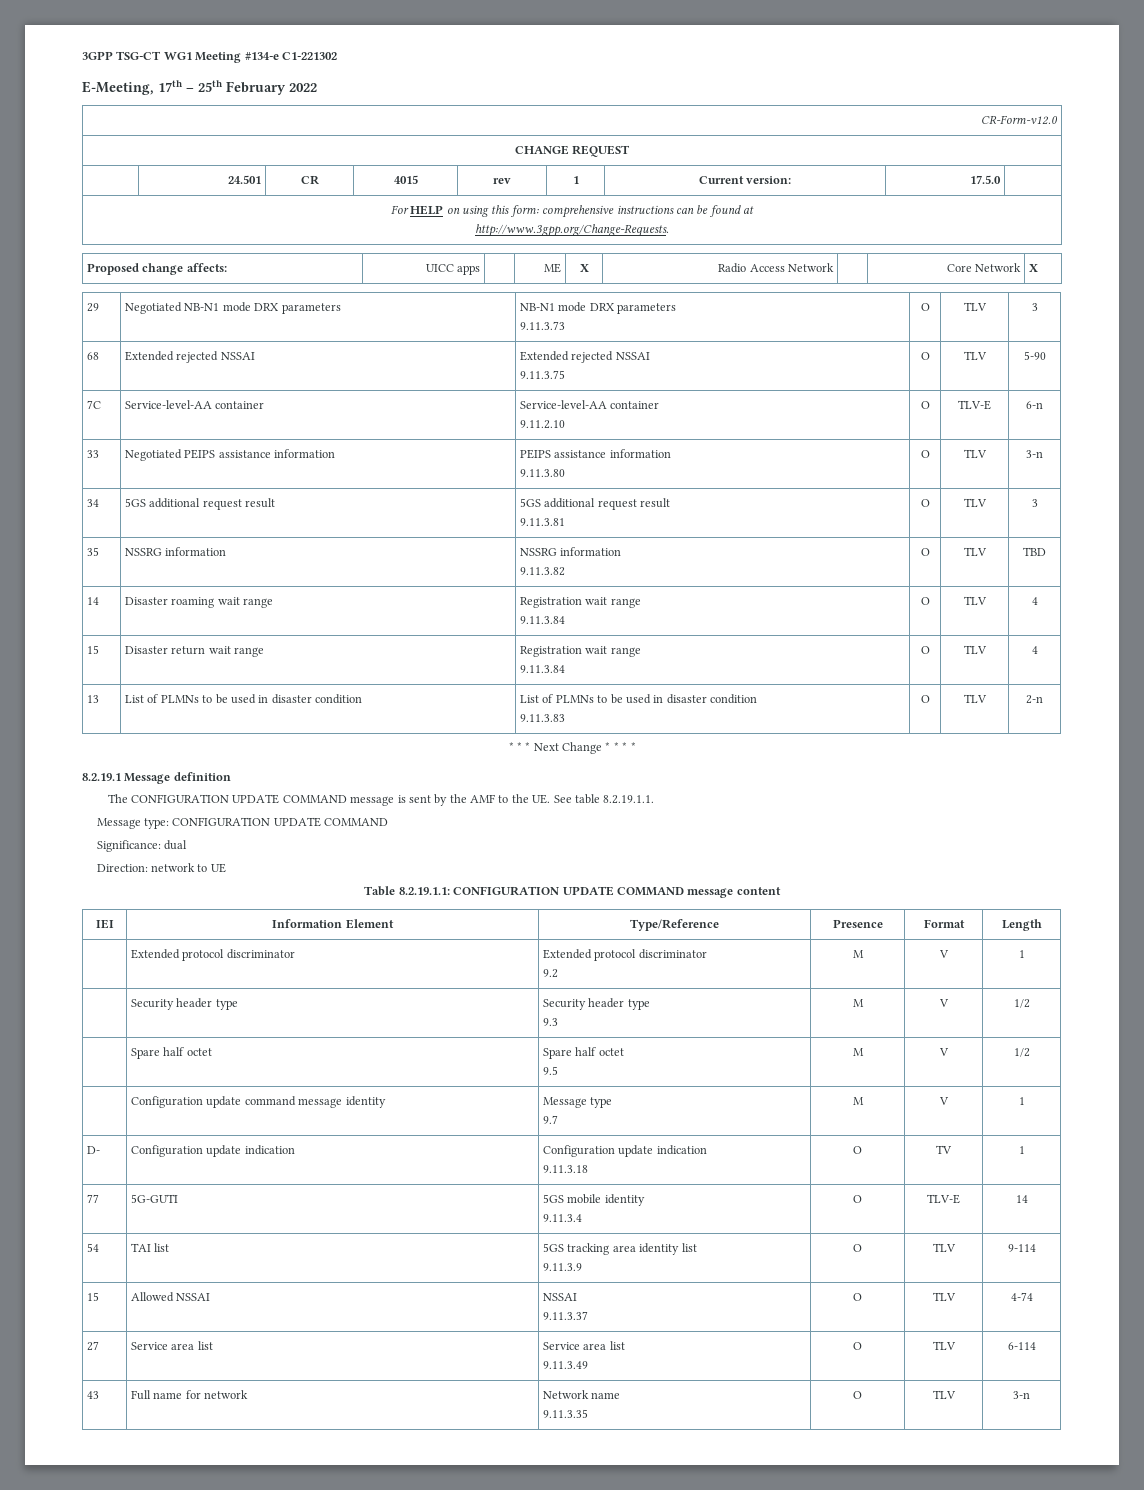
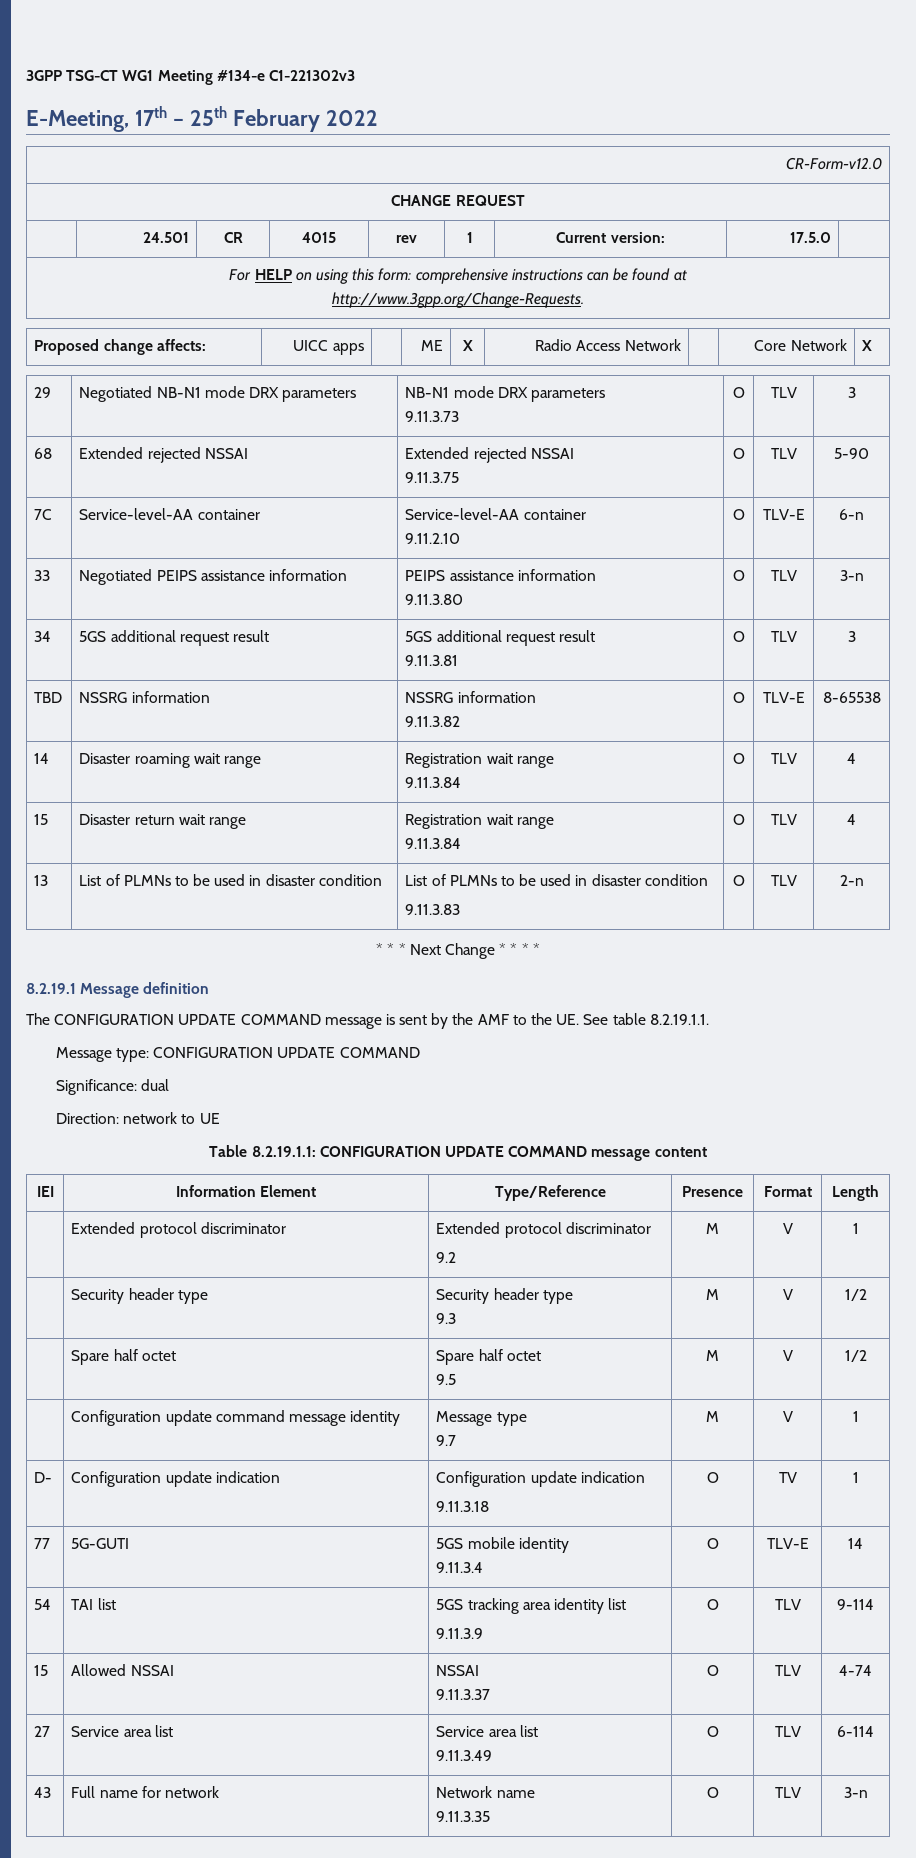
- 3GPP TSG-CT WG1 Meeting #134-e C1-221302
+ 3GPP TSG-CT WG1 Meeting #134-e C1-221302v3
- 35 | NSSRG information | NSSRG information
- 9.11.3.82 | O | TLV | TBD
+ TBD | NSSRG information | NSSRG information
+ 9.11.3.82 | O | TLV-E | 8-65538

